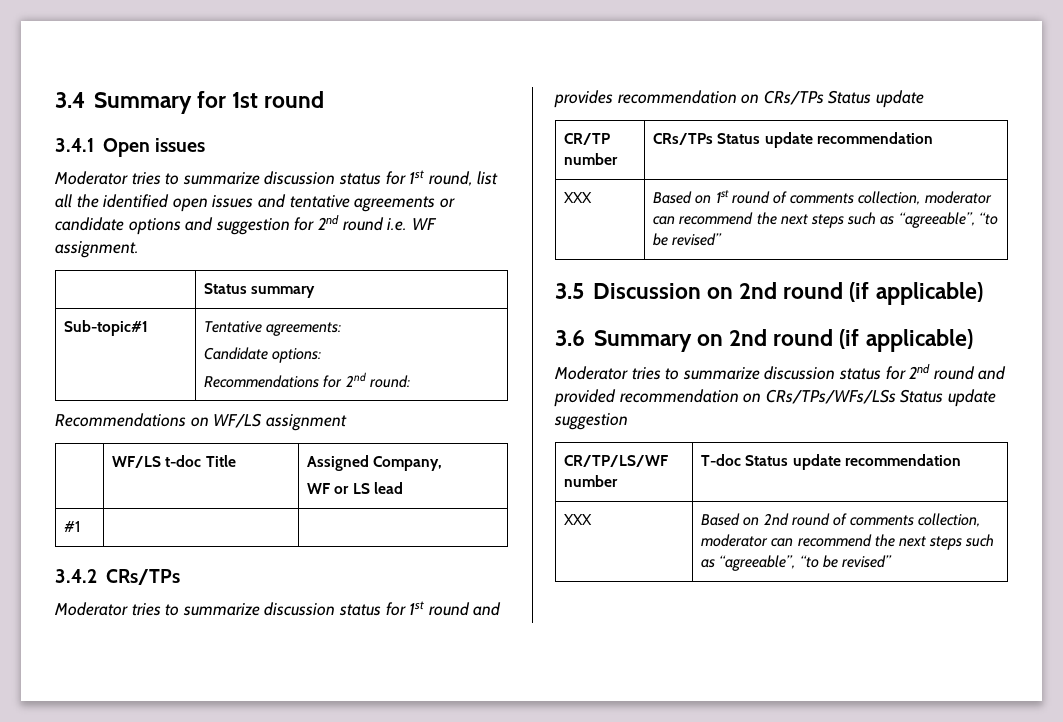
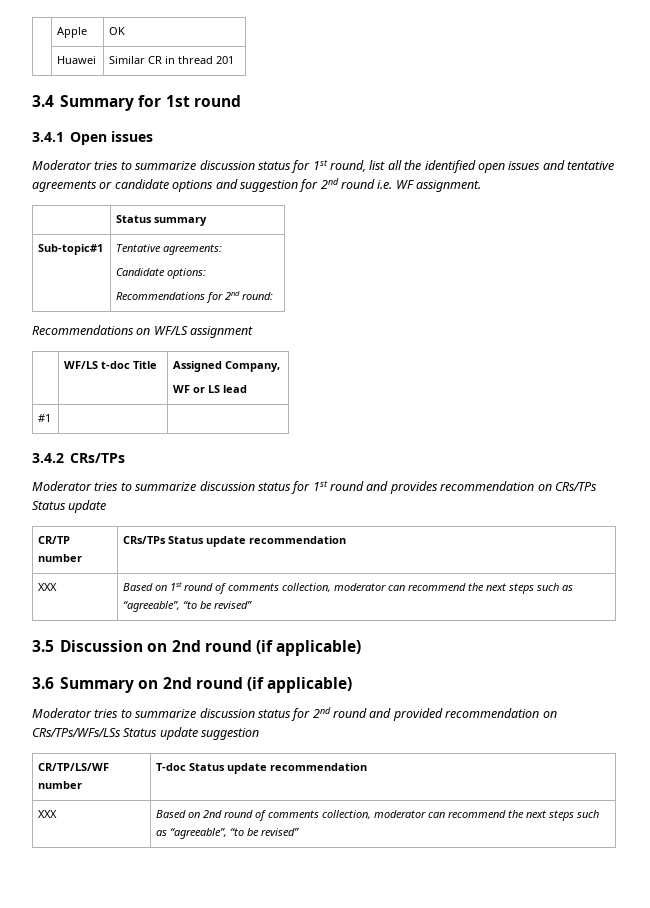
+ | Apple | OK
+ | Huawei | Similar CR in thread 201

